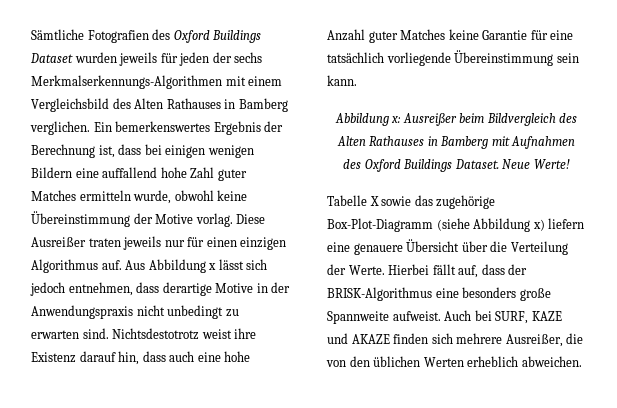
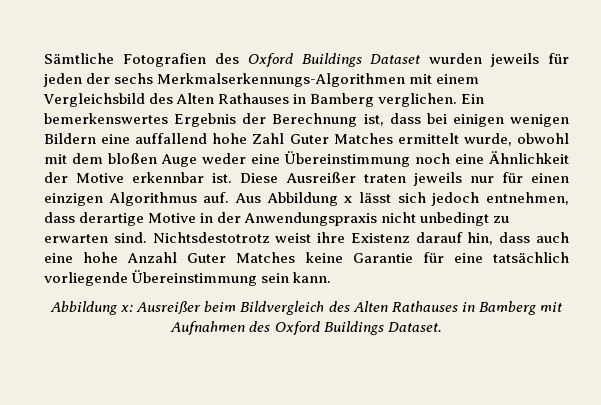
- Ein bemerkenswertes Ergebnis der Berechnung ist, dass bei einigen wenigen Bildern eine auffallend hohe Zahl guter Matches ermitteln wurde, obwohl keine Übereinstimmung der Motive vorlag.
+ Ein bemerkenswertes Ergebnis der Berechnung ist, dass bei einigen wenigen Bildern eine auffallend hohe Zahl Guter Matches ermittelt wurde, obwohl mit dem bloßen Auge weder eine Übereinstimmung noch eine Ähnlichkeit der Motive erkennbar ist.
- Nichtsdestotrotz weist ihre Existenz darauf hin, dass auch eine hohe Anzahl guter Matches keine Garantie für eine tatsächlich vorliegende Übereinstimmung sein kann.
+ Nichtsdestotrotz weist ihre Existenz darauf hin, dass auch eine hohe Anzahl Guter Matches keine Garantie für eine tatsächlich vorliegende Übereinstimmung sein kann.
- Neue Werte!
- Tabelle X sowie das zugehörige Box-Plot-Diagramm (siehe Abbildung x) liefern eine genauere Übersicht über die Verteilung der Werte. Hierbei fällt auf, dass der BRISK-Algorithmus eine besonders große Spannweite aufweist. Auch bei SURF, KAZE und AKAZE finden sich mehrere Ausreißer, die von den üblichen Werten erheblich abweichen.

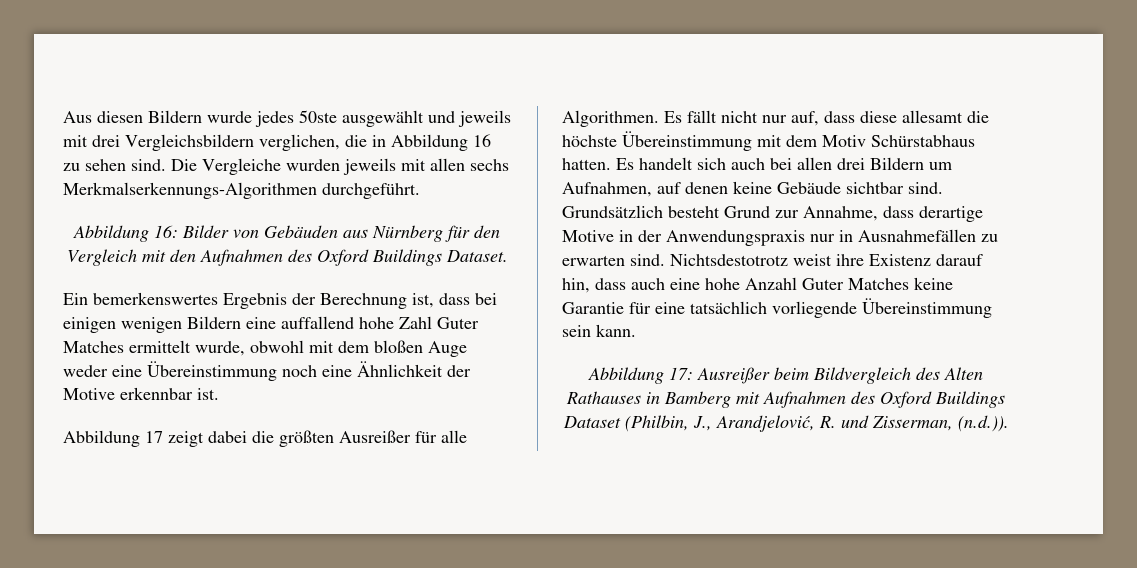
- Sämtliche Fotografien des Oxford Buildings Dataset wurden jeweils für jeden der sechs Merkmalserkennungs-Algorithmen mit einem Vergleichsbild des Alten Rathauses in Bamberg verglichen. Ein bemerkenswertes Ergebnis der Berechnung ist, dass bei einigen wenigen Bildern eine auffallend hohe Zahl Guter Matches ermittelt wurde, obwohl mit dem bloßen Auge weder eine Übereinstimmung noch eine Ähnlichkeit der Motive erkennbar ist. Diese Ausreißer traten jeweils nur für einen einzigen Algorithmus auf. Aus Abbildung x lässt sich jedoch entnehmen, dass derartige Motive in der Anwendungspraxis nicht unbedingt zu erwarten sind.
+ Aus diesen Bildern wurde jedes 50ste ausgewählt und jeweils mit drei Vergleichsbildern verglichen, die in Abbildung 16 zu sehen sind. Die Vergleiche wurden jeweils mit allen sechs Merkmalserkennungs-Algorithmen durchgeführt.
+ Abbildung 16: Bilder von Gebäuden aus Nürnberg für den Vergleich mit den Aufnahmen des Oxford Buildings Dataset.
+ Ein bemerkenswertes Ergebnis der Berechnung ist, dass bei einigen wenigen Bildern eine auffallend hohe Zahl Guter Matches ermittelt wurde, obwohl mit dem bloßen Auge weder eine Übereinstimmung noch eine Ähnlichkeit der Motive erkennbar ist.
+ Abbildung 17 zeigt dabei die größten Ausreißer für alle Algorithmen. Es fällt nicht nur auf, dass diese allesamt die höchste Übereinstimmung mit dem Motiv Schürstabhaus hatten. Es handelt sich auch bei allen drei Bildern um Aufnahmen, auf denen keine Gebäude sichtbar sind. Grundsätzlich besteht Grund zur Annahme, dass derartige Motive in der Anwendungspraxis nur in Ausnahmefällen zu erwarten sind.
- Abbildung x: Ausreißer beim Bildvergleich des Alten Rathauses in Bamberg mit Aufnahmen des Oxford Buildings Dataset.
+ Abbildung 17: Ausreißer beim Bildvergleich des Alten Rathauses in Bamberg mit Aufnahmen des Oxford Buildings Dataset (Philbin, J., Arandjelović, R. und Zisserman, (n.d.)).

